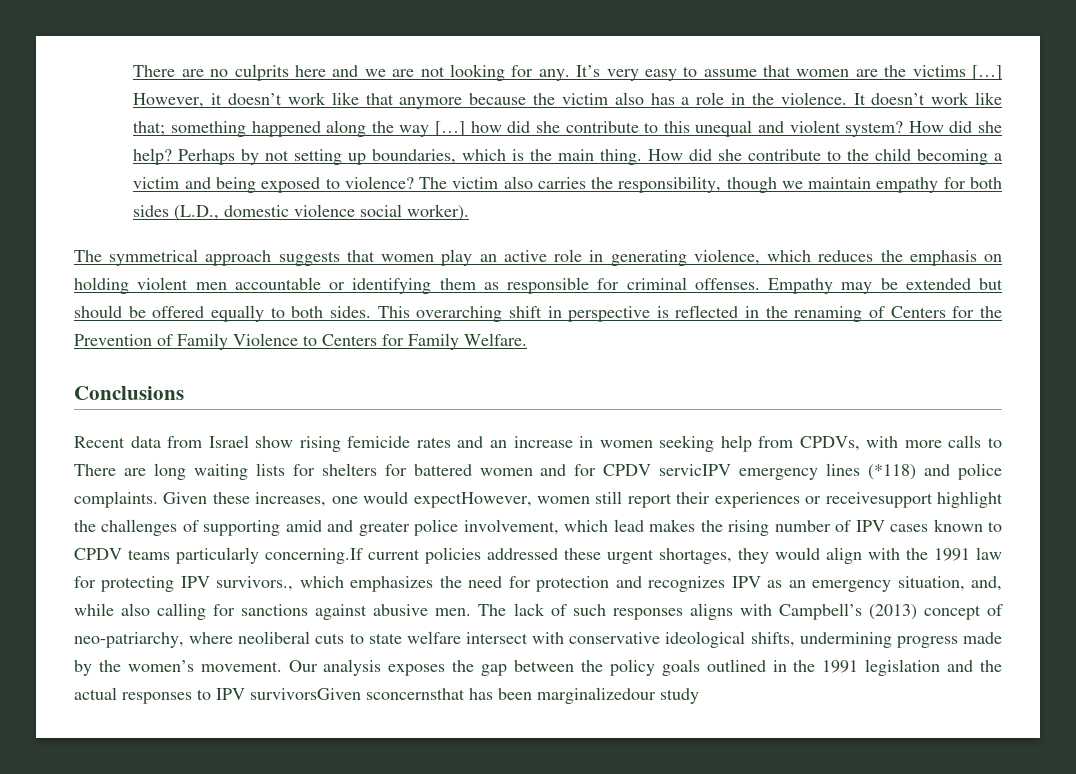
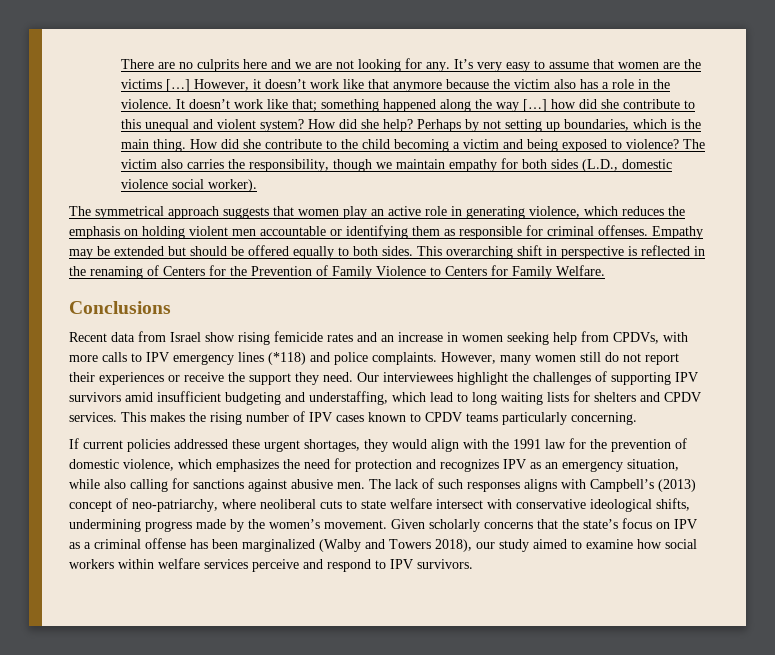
- Recent data from Israel show rising femicide rates and an increase in women seeking help from CPDVs, with more calls to There are long waiting lists for shelters for battered women and for CPDV servicIPV emergency lines (*118) and police complaints.
+ Recent data from Israel show rising femicide rates and an increase in women seeking help from CPDVs, with more calls to IPV emergency lines (*118) and police complaints.
- Given these increases, one would expectHowever, women still report their experiences or receivesupport highlight the challenges of supporting amid and greater police involvement, which lead makes the rising number of IPV cases known to CPDV teams particularly concerning.If current policies addressed these urgent shortages, they would align with the 1991 law for protecting IPV survivors., which emphasizes the need for protection and recognizes IPV as an emergency situation, and, while also calling for sanctions against abusive men.
+ However, many women still do not report their experiences or receive the support they need. Our interviewees highlight the challenges of supporting IPV survivors amid insufficient budgeting and understaffing, which lead to long waiting lists for shelters and CPDV services. This makes the rising number of IPV cases known to CPDV teams particularly concerning.
+ If current policies addressed these urgent shortages, they would align with the 1991 law for the prevention of domestic violence, which emphasizes the need for protection and recognizes IPV as an emergency situation, while also calling for sanctions against abusive men.
- Our analysis exposes the gap between the policy goals outlined in the 1991 legislation and the actual responses to IPV survivorsGiven sconcernsthat has been marginalizedour study
+ Given scholarly concerns that the state’s focus on IPV as a criminal offense has been marginalized (Walby and Towers 2018), our study aimed to examine how social workers within welfare services perceive and respond to IPV survivors.

